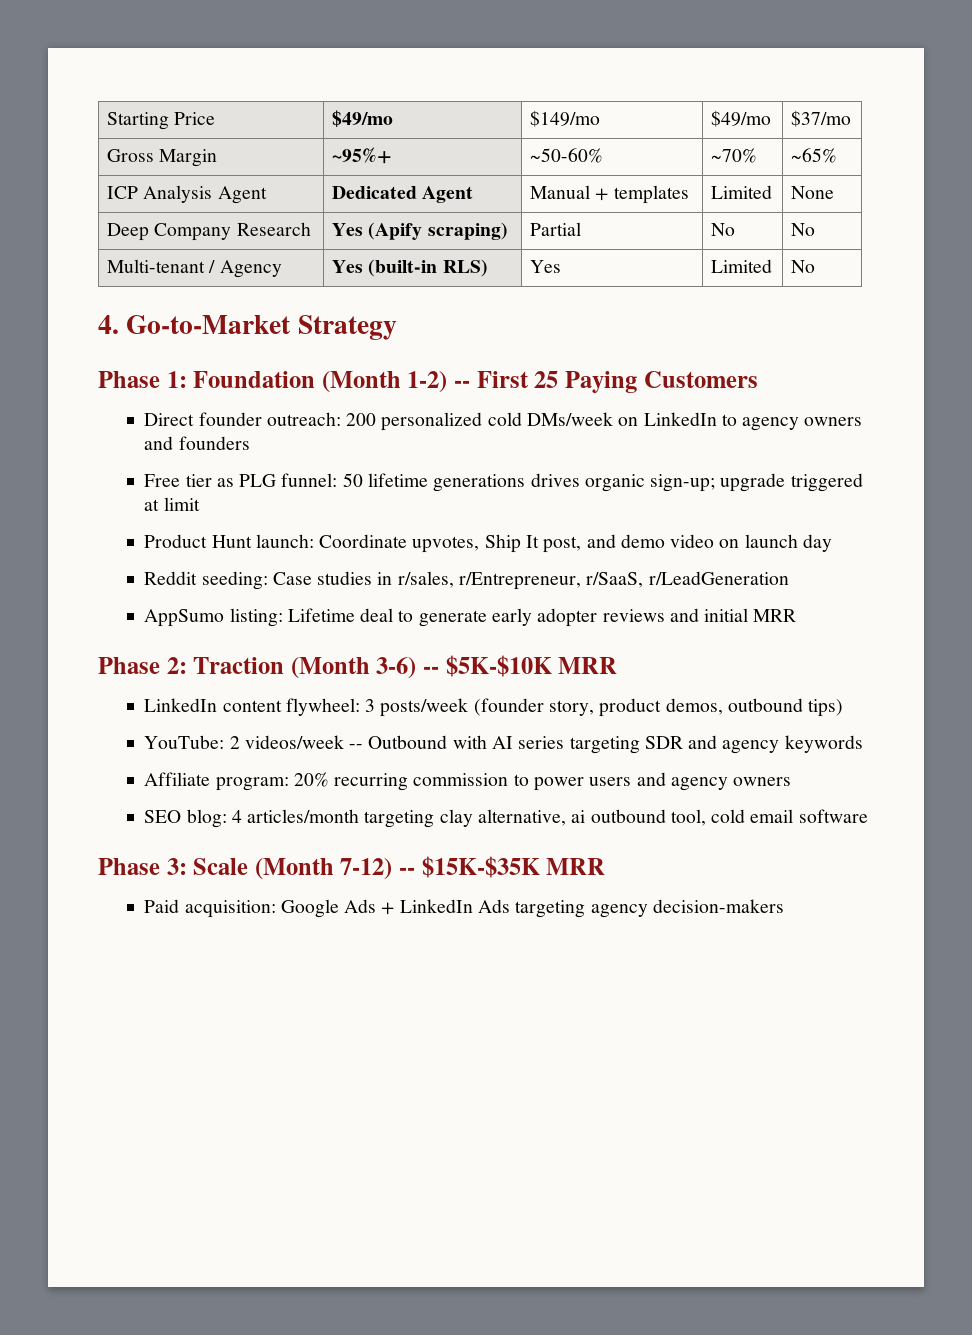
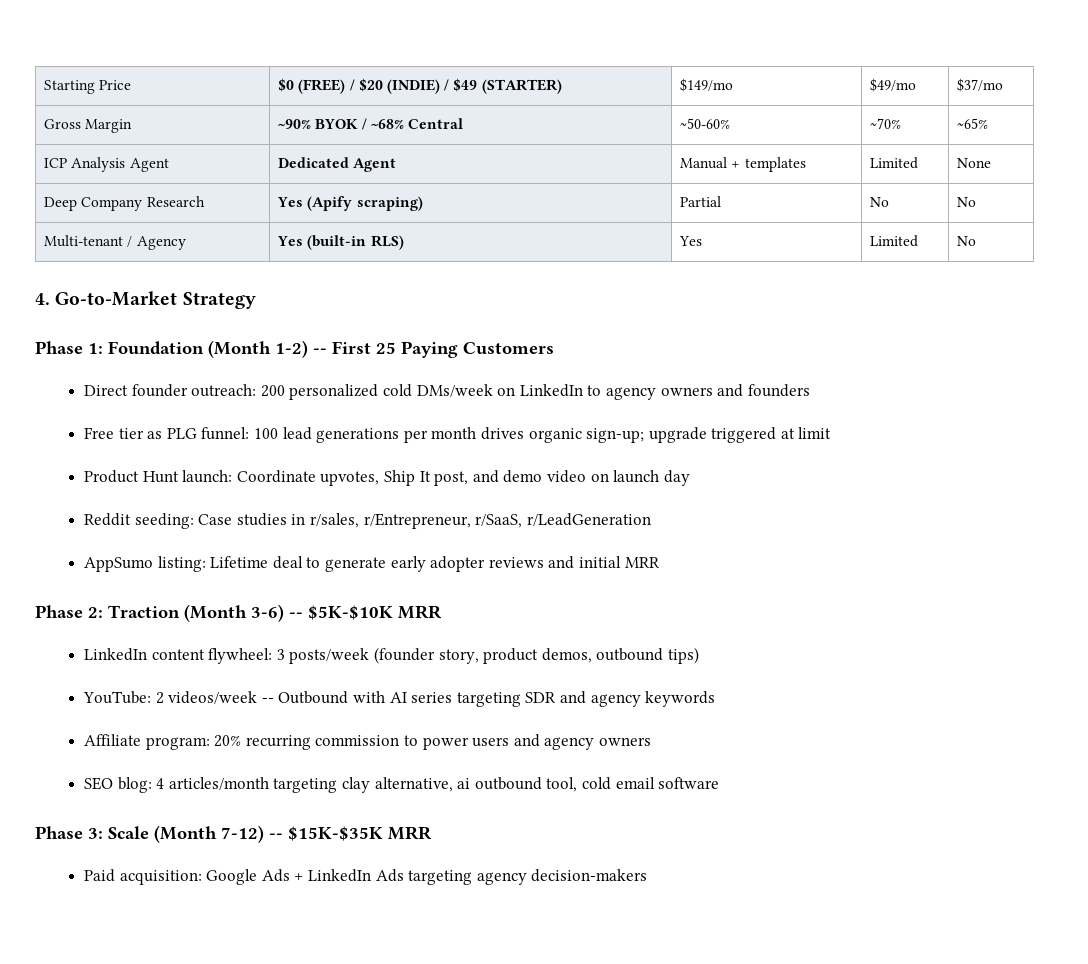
- Starting Price | $49/mo | $149/mo | $49/mo | $37/mo
+ Starting Price | $0 (FREE) / $20 (INDIE) / $49 (STARTER) | $149/mo | $49/mo | $37/mo
- Gross Margin | ~95%+ | ~50-60% | ~70% | ~65%
+ Gross Margin | ~90% BYOK / ~68% Central | ~50-60% | ~70% | ~65%
- Free tier as PLG funnel: 50 lifetime generations drives organic sign-up; upgrade triggered at limit
+ Free tier as PLG funnel: 100 lead generations per month drives organic sign-up; upgrade triggered at limit

